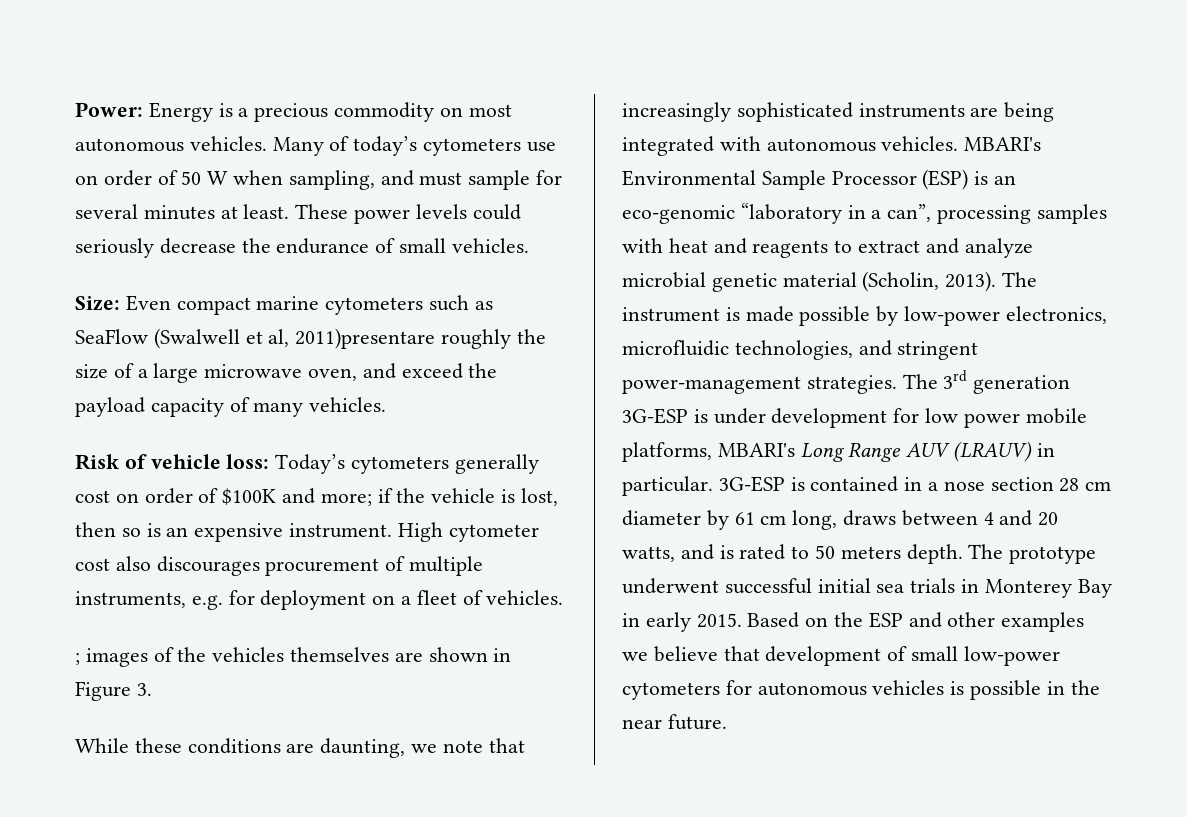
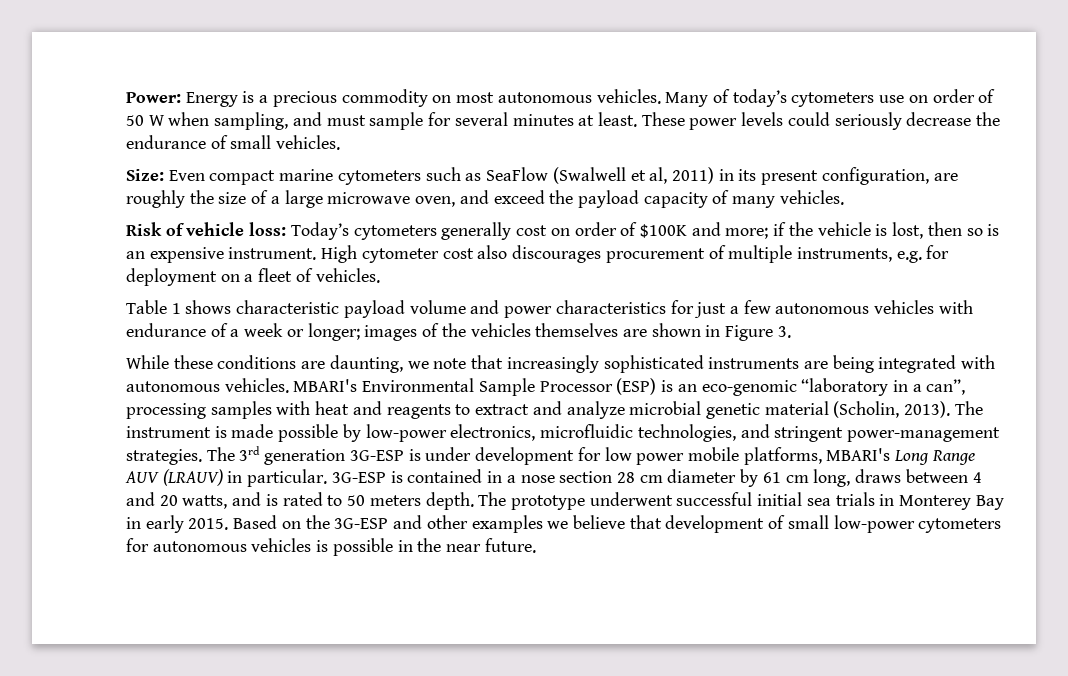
- Size: Even compact marine cytometers such as SeaFlow (Swalwell et al, 2011)presentare roughly the size of a large microwave oven, and exceed the payload capacity of many vehicles.
+ Size: Even compact marine cytometers such as SeaFlow (Swalwell et al, 2011) in its present configuration, are roughly the size of a large microwave oven, and exceed the payload capacity of many vehicles.
- ; images of the vehicles themselves are shown in Figure 3.
+ Table 1 shows characteristic payload volume and power characteristics for just a few autonomous vehicles with endurance of a week or longer; images of the vehicles themselves are shown in Figure 3.
- Based on the ESP and other examples we believe that development of small low-power cytometers for autonomous vehicles is possible in the near future.
+ Based on the 3G-ESP and other examples we believe that development of small low-power cytometers for autonomous vehicles is possible in the near future.

